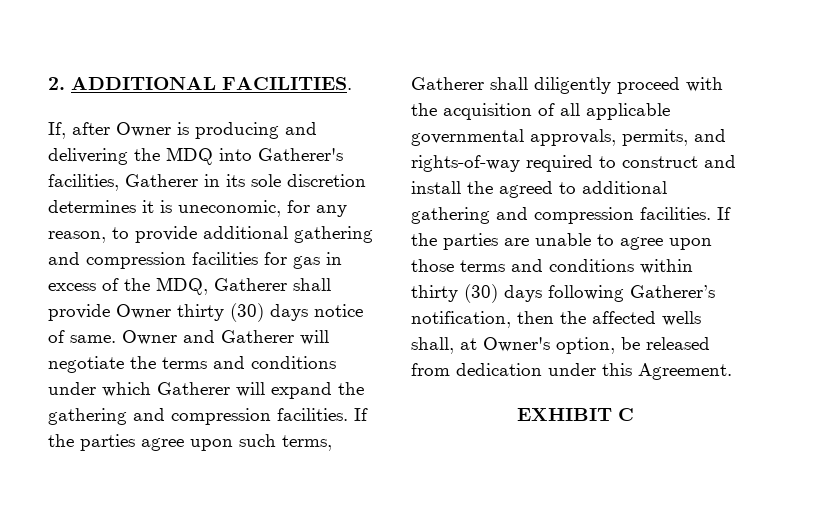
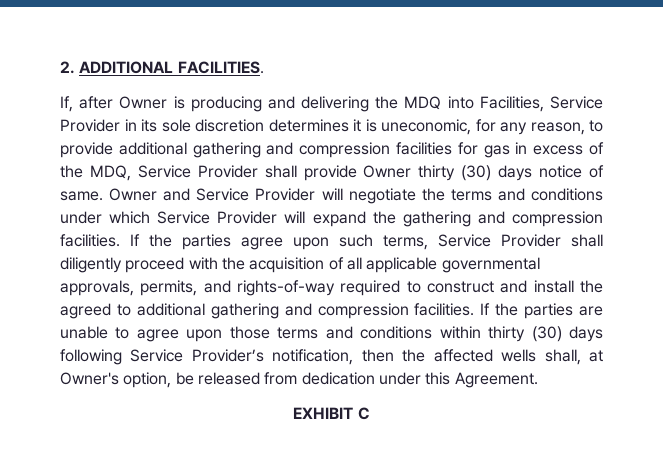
- If, after Owner is producing and delivering the MDQ into Gatherer's facilities, Gatherer in its sole discretion determines it is uneconomic, for any reason, to provide additional gathering and compression facilities for gas in excess of the MDQ, Gatherer shall provide Owner thirty (30) days notice of same.
+ If, after Owner is producing and delivering the MDQ into Facilities, Service Provider in its sole discretion determines it is uneconomic, for any reason, to provide additional gathering and compression facilities for gas in excess of the MDQ, Service Provider shall provide Owner thirty (30) days notice of same.
- Owner and Gatherer will negotiate the terms and conditions under which Gatherer will expand the gathering and compression facilities.
+ Owner and Service Provider will negotiate the terms and conditions under which Service Provider will expand the gathering and compression facilities.
- If the parties agree upon such terms, Gatherer shall diligently proceed with the acquisition of all applicable governmental approvals, permits, and rights-of-way required to construct and install the agreed to additional gathering and compression facilities.
+ If the parties agree upon such terms, Service Provider shall diligently proceed with the acquisition of all applicable governmental approvals, permits, and rights-of-way required to construct and install the agreed to additional gathering and compression facilities.
- If the parties are unable to agree upon those terms and conditions within thirty (30) days following Gatherer’s notification, then the affected wells shall, at Owner's option, be released from dedication under this Agreement.
+ If the parties are unable to agree upon those terms and conditions within thirty (30) days following Service Provider’s notification, then the affected wells shall, at Owner's option, be released from dedication under this Agreement.

